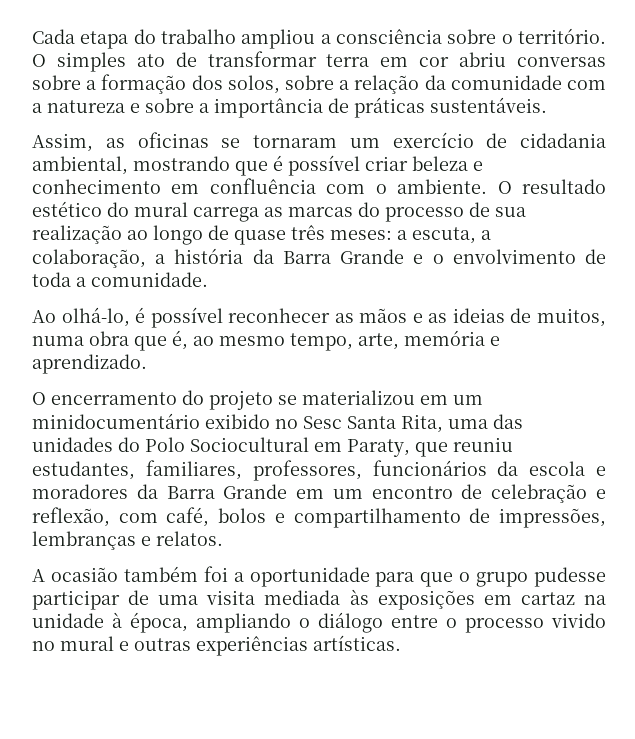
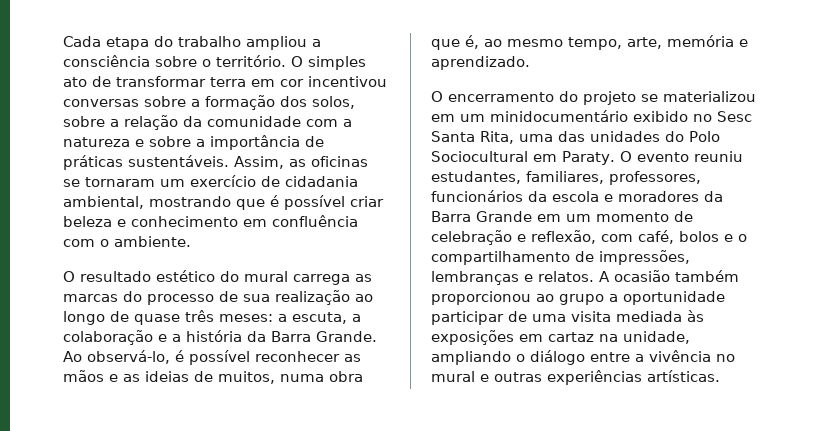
- O simples ato de transformar terra em cor abriu conversas sobre a formação dos solos, sobre a relação da comunidade com a natureza e sobre a importância de práticas sustentáveis.
- Assim, as oficinas se tornaram um exercício de cidadania ambiental, mostrando que é possível criar beleza e conhecimento em confluência com o ambiente. O resultado estético do mural carrega as marcas do processo de sua realização ao longo de quase três meses:
+ O simples ato de transformar terra em cor incentivou conversas sobre a formação dos solos, sobre a relação da comunidade com a natureza e sobre a importância de práticas sustentáveis. Assim, as oficinas se tornaram um exercício de cidadania ambiental, mostrando que é possível criar beleza e conhecimento em confluência com o ambiente.
+ O resultado estético do mural carrega as marcas do processo de sua realização ao longo de quase três meses:
- a escuta, a colaboração, a história da Barra Grande e o envolvimento de toda a comunidade.
- Ao olhá-lo, é possível reconhecer as mãos e as ideias de muitos, numa obra que é, ao mesmo tempo, arte, memória e aprendizado.
+ a escuta, a colaboração e a história da Barra Grande. Ao observá-lo, é possível reconhecer as mãos e as ideias de muitos, numa obra que é, ao mesmo tempo, arte, memória e aprendizado.
- O encerramento do projeto se materializou em um minidocumentário exibido no Sesc Santa Rita, uma das unidades do Polo Sociocultural em Paraty, que reuniu estudantes, familiares, professores, funcionários da escola e moradores da Barra Grande em um encontro de celebração e reflexão, com café, bolos e compartilhamento de impressões, lembranças e relatos.
- A ocasião também foi a oportunidade para que o grupo pudesse participar de uma visita mediada às exposições em cartaz na unidade à época, ampliando o diálogo entre o processo vivido no mural e outras experiências artísticas.
+ O encerramento do projeto se materializou em um minidocumentário exibido no Sesc Santa Rita, uma das unidades do Polo Sociocultural em Paraty. O evento reuniu estudantes, familiares, professores, funcionários da escola e moradores da Barra Grande em um momento de celebração e reflexão, com café, bolos e o compartilhamento de impressões, lembranças e relatos. A ocasião também proporcionou ao grupo a oportunidade participar de uma visita mediada às exposições em cartaz na unidade, ampliando o diálogo entre a vivência no mural e outras experiências artísticas.

